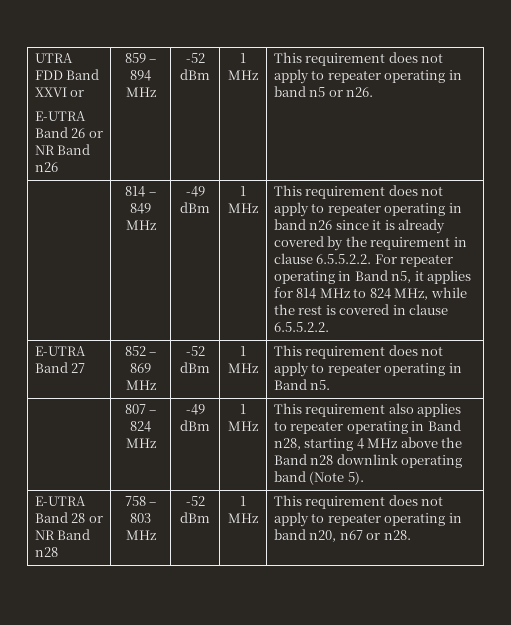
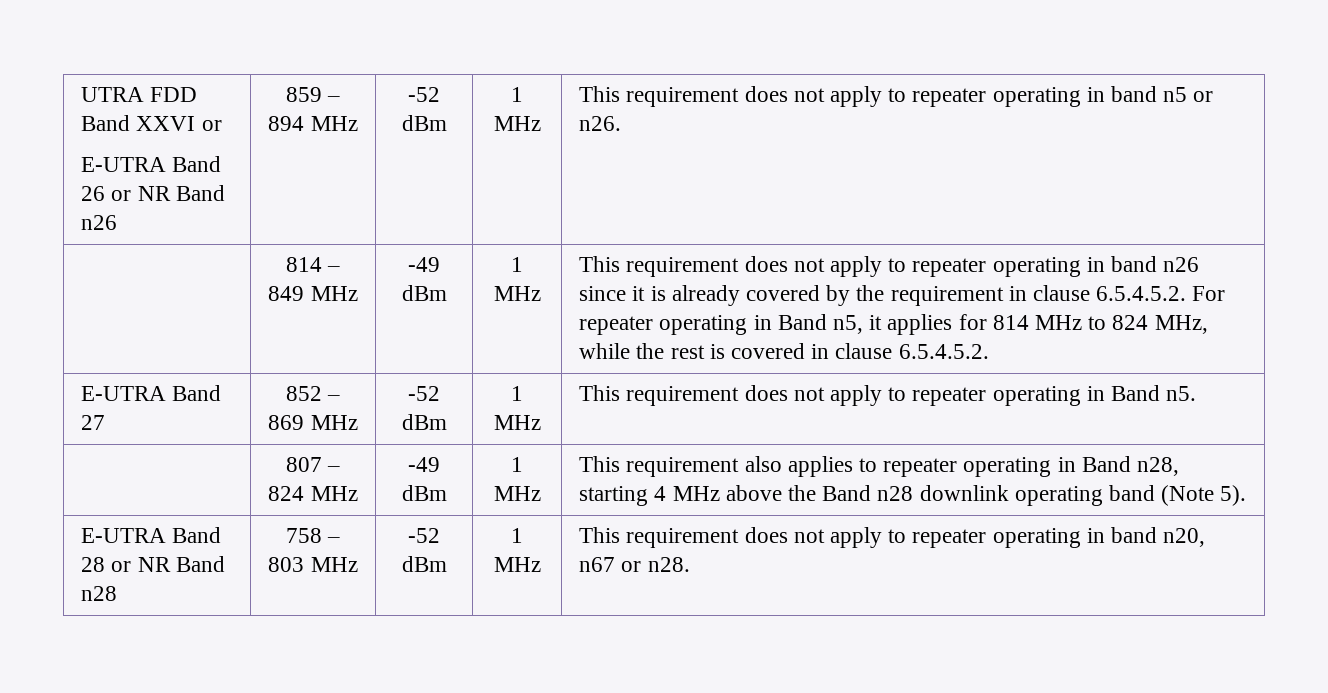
- This requirement does not apply to repeater operating in band n26 since it is already covered by the requirement in clause 6.5.5.2.2. For repeater operating in Band n5, it applies for 814 MHz to 824 MHz, while the rest is covered in clause 6.5.5.2.2.
+ This requirement does not apply to repeater operating in band n26 since it is already covered by the requirement in clause 6.5.4.5.2. For repeater operating in Band n5, it applies for 814 MHz to 824 MHz, while the rest is covered in clause 6.5.4.5.2.

